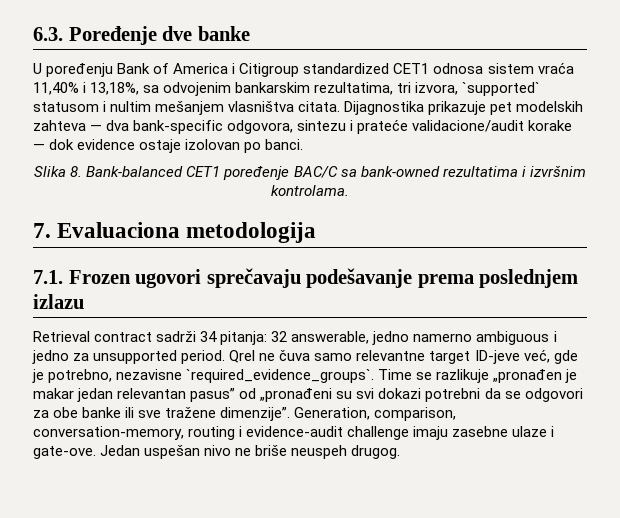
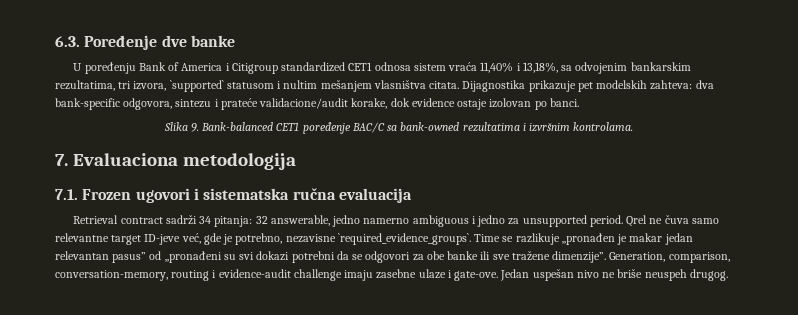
- Dijagnostika prikazuje pet modelskih zahteva — dva bank-specific odgovora, sintezu i prateće validacione/audit korake — dok evidence ostaje izolovan po banci.
+ Dijagnostika prikazuje pet modelskih zahteva: dva bank-specific odgovora, sintezu i prateće validacione/audit korake, dok evidence ostaje izolovan po banci.
- Slika 8. Bank-balanced CET1 poređenje BAC/C sa bank-owned rezultatima i izvršnim kontrolama.
+ Slika 9. Bank-balanced CET1 poređenje BAC/C sa bank-owned rezultatima i izvršnim kontrolama.
- 7.1. Frozen ugovori sprečavaju podešavanje prema poslednjem izlazu
+ 7.1. Frozen ugovori i sistematska ručna evaluacija

